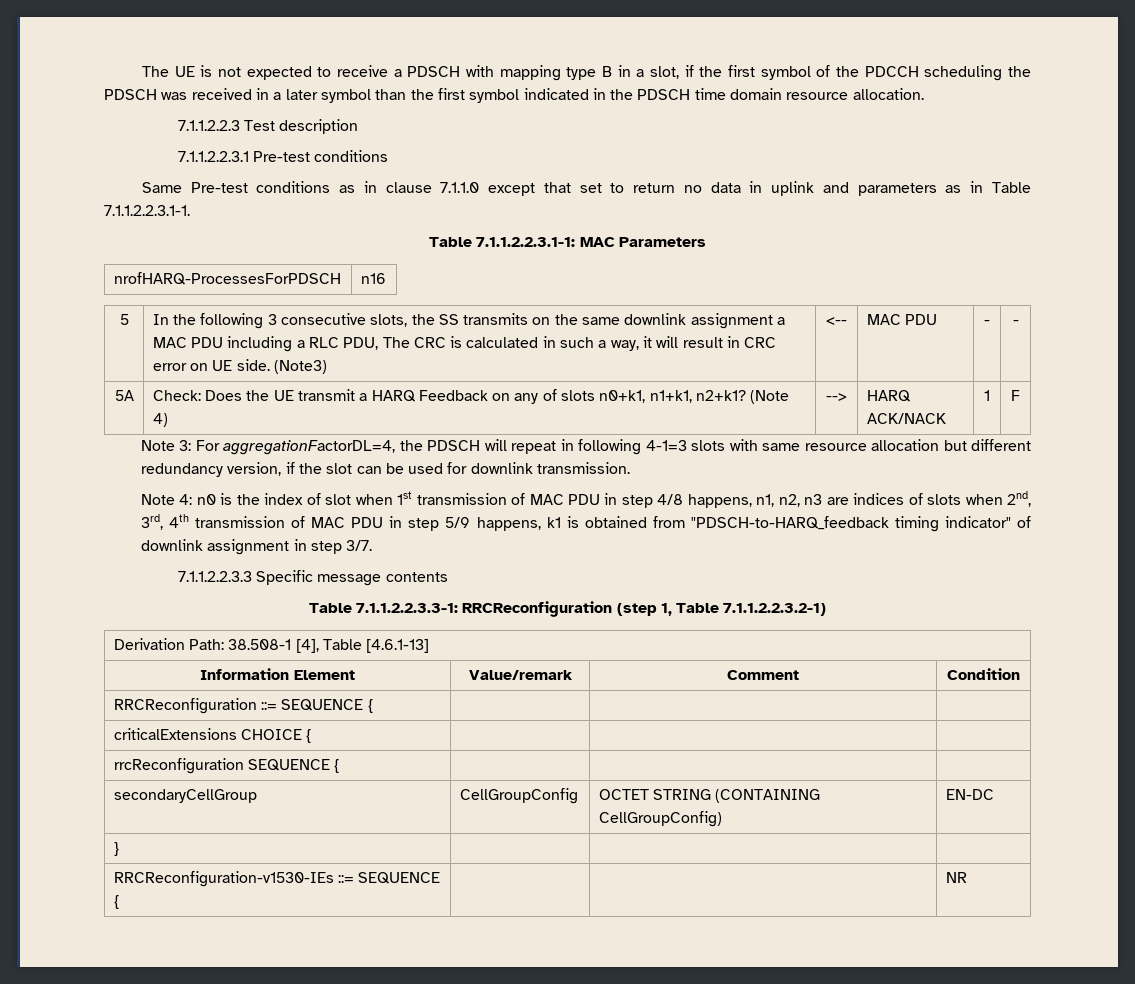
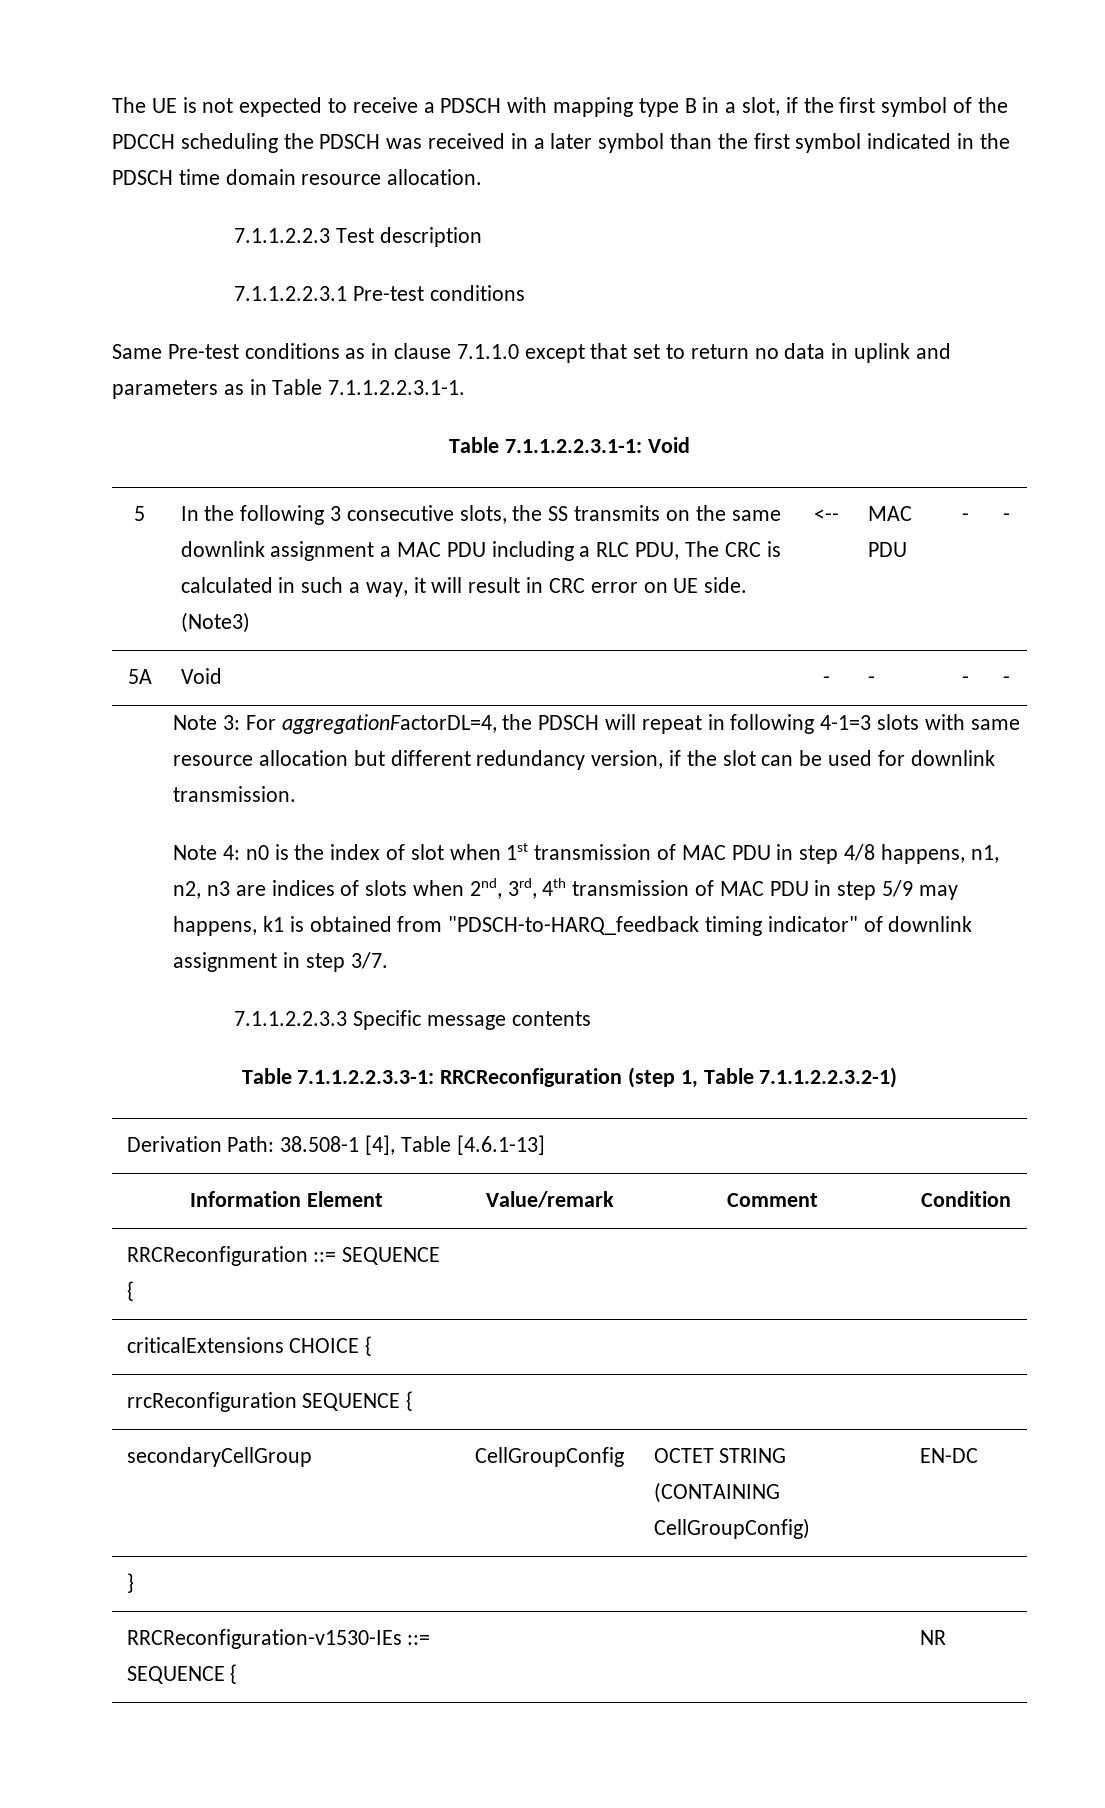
- Table 7.1.1.2.2.3.1-1: MAC Parameters
- nrofHARQ-ProcessesForPDSCH | n16
+ Table 7.1.1.2.2.3.1-1: Void
- 5A | Check: Does the UE transmit a HARQ Feedback on any of slots n0+k1, n1+k1, n2+k1? (Note 4) | --> | HARQ ACK/NACK | 1 | F
+ 5A | Void | - | - | - | -
- Note 4: n0 is the index of slot when 1st transmission of MAC PDU in step 4/8 happens, n1, n2, n3 are indices of slots when 2nd, 3rd, 4th transmission of MAC PDU in step 5/9 happens, k1 is obtained from "PDSCH-to-HARQ_feedback timing indicator" of downlink assignment in step 3/7.
+ Note 4: n0 is the index of slot when 1st transmission of MAC PDU in step 4/8 happens, n1, n2, n3 are indices of slots when 2nd, 3rd, 4th transmission of MAC PDU in step 5/9 may happens, k1 is obtained from "PDSCH-to-HARQ_feedback timing indicator" of downlink assignment in step 3/7.

